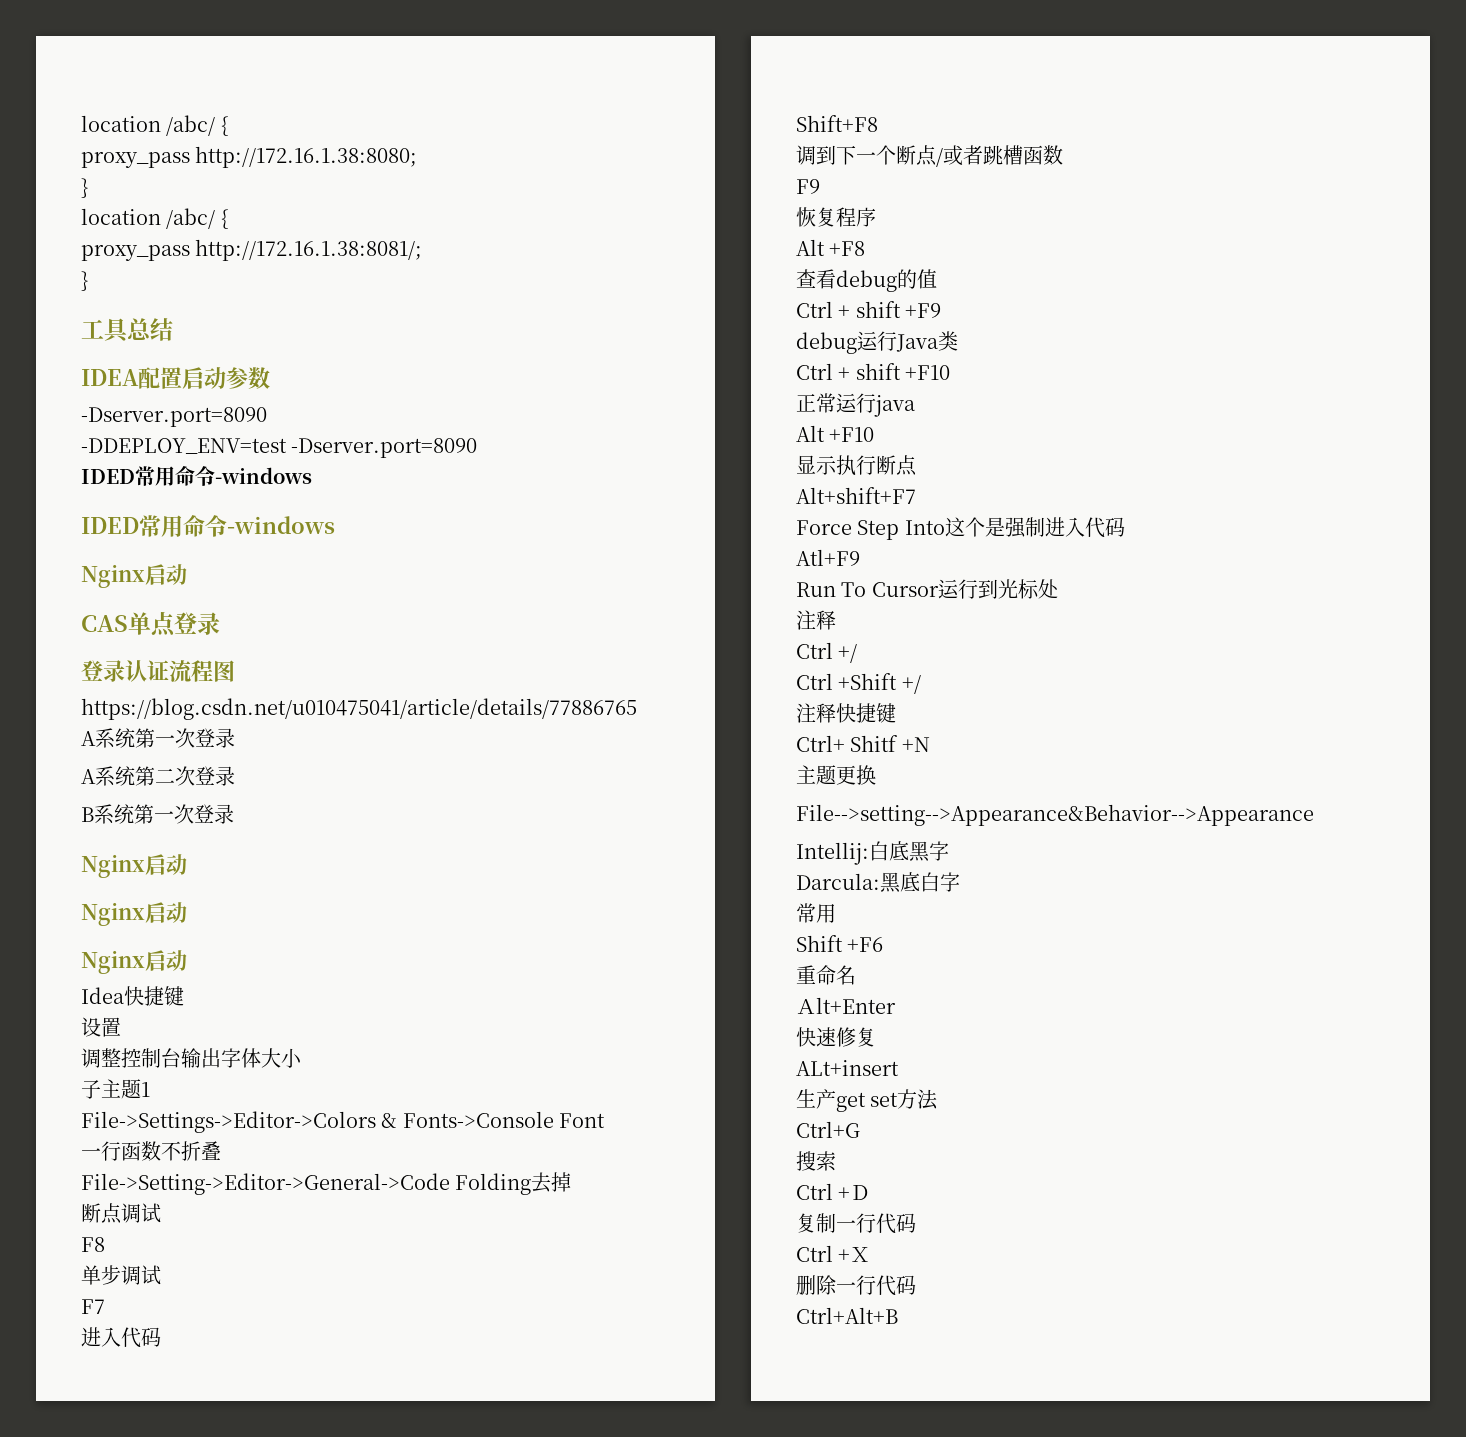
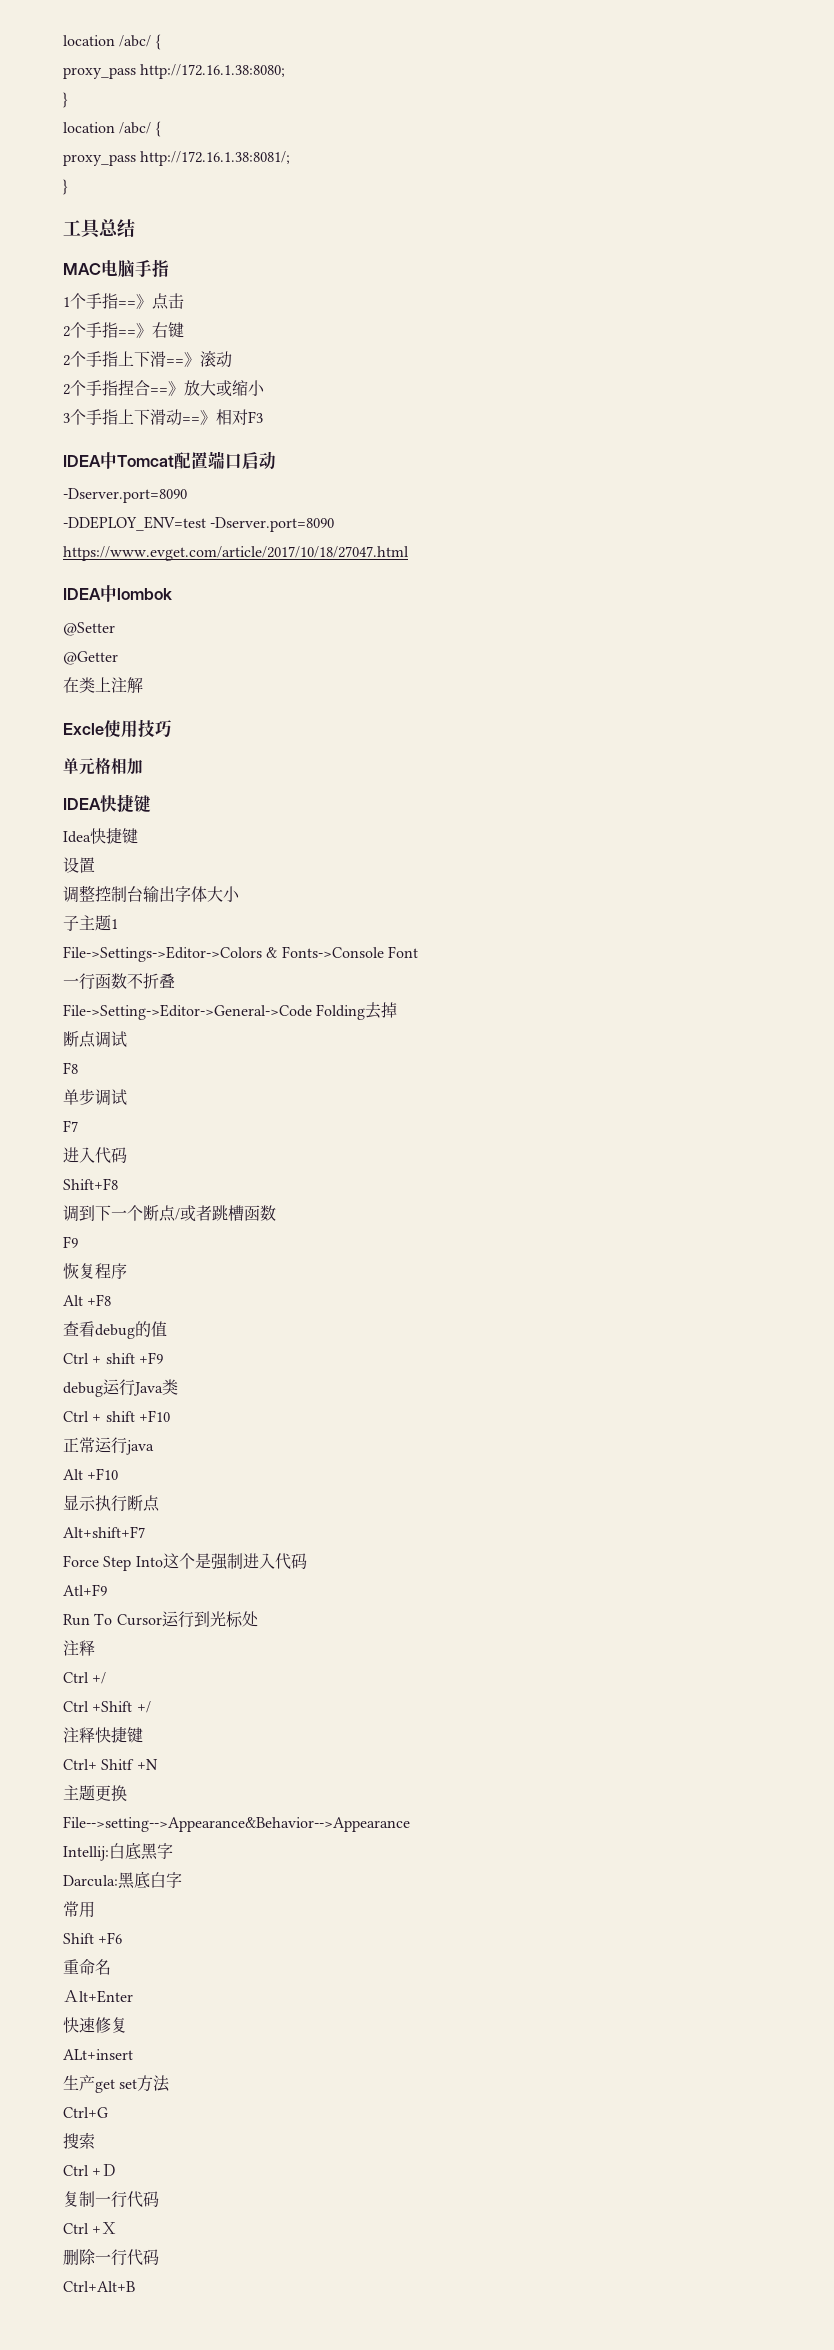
- IDEA配置启动参数
+ MAC电脑手指
+ 1个手指==》点击
+ 2个手指==》右键
+ 2个手指上下滑==》滚动
+ 2个手指捏合==》放大或缩小
+ 3个手指上下滑动==》相对F3
+ IDEA中Tomcat配置端口启动
  -DDEPLOY_ENV=test -Dserver.port=8090
- IDED常用命令-windows
- IDED常用命令-windows
- Nginx启动
- CAS单点登录
- 登录认证流程图
- https://blog.csdn.net/u010475041/article/details/77886765
- A系统第一次登录
- A系统第二次登录
- B系统第一次登录
- Nginx启动
- Nginx启动
- Nginx启动
+ https://www.evget.com/article/2017/10/18/27047.html
+ IDEA中lombok
+ @Setter
+ @Getter
+ 在类上注解
+ Excle使用技巧
+ 单元格相加
+ IDEA快捷键

